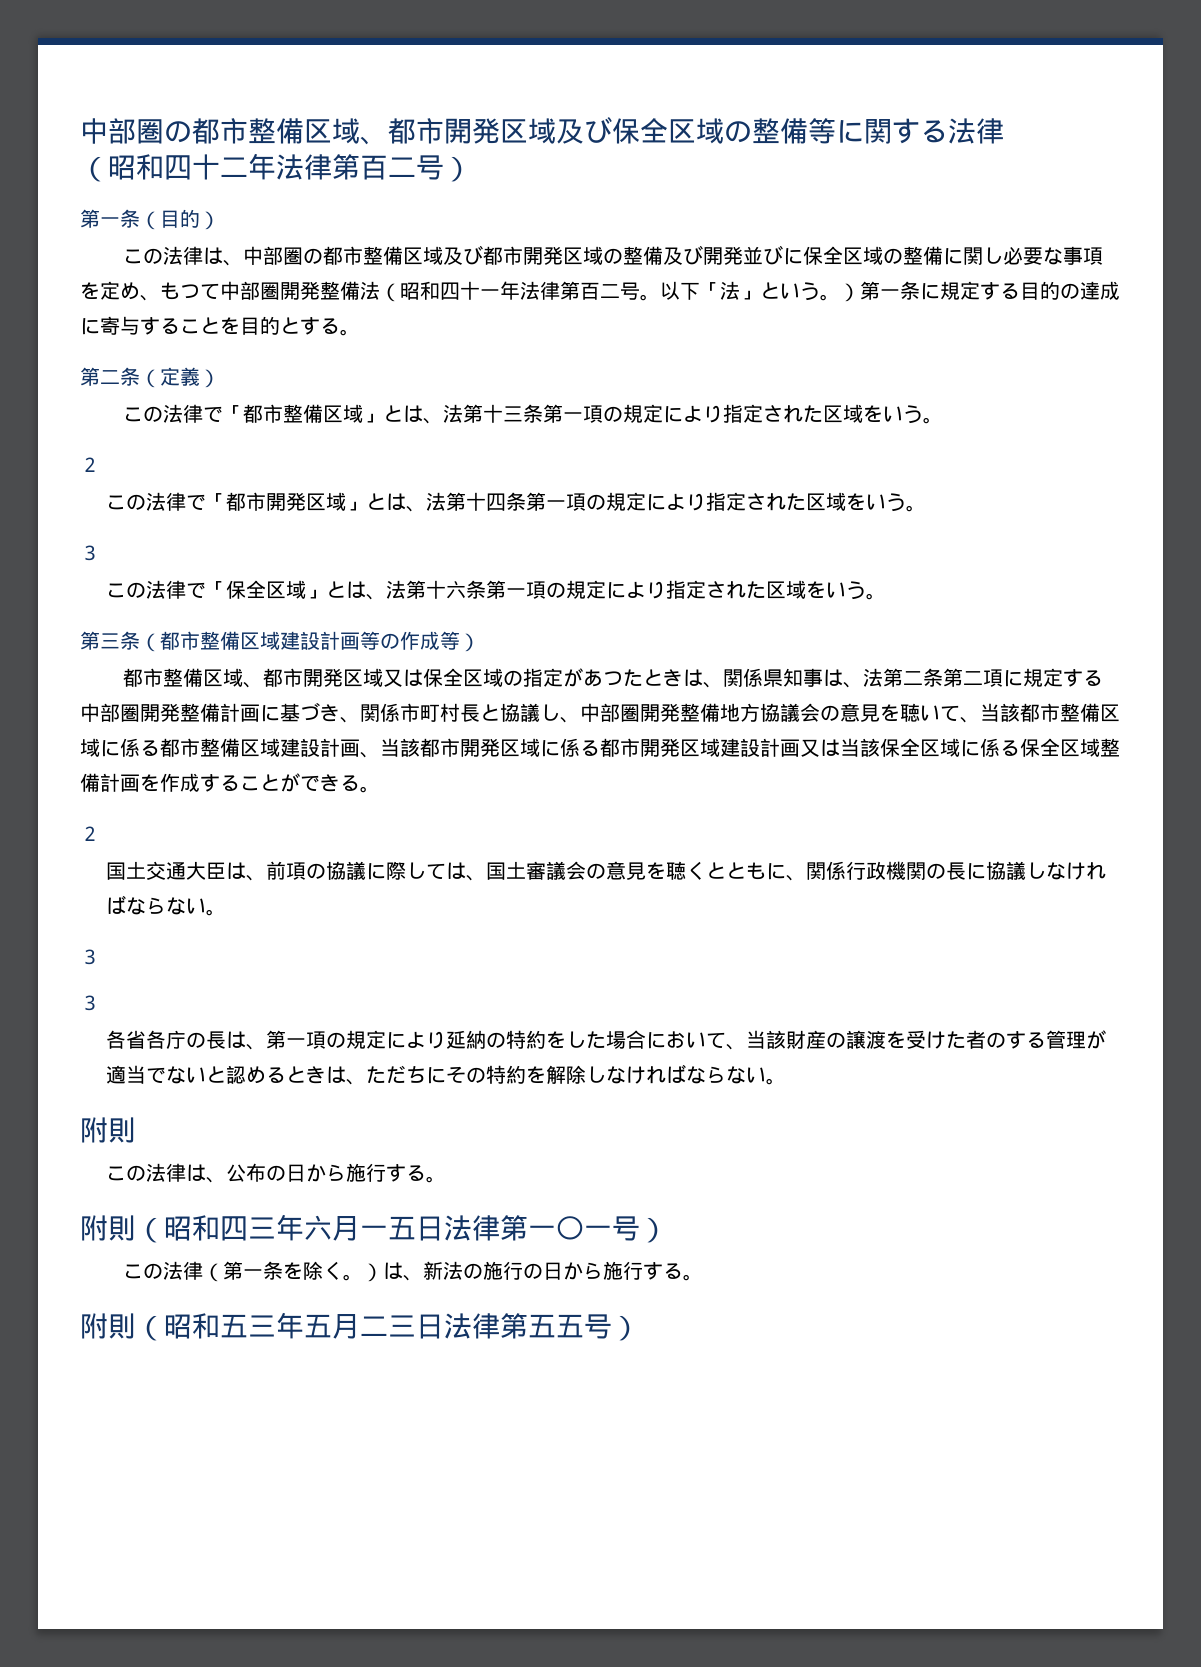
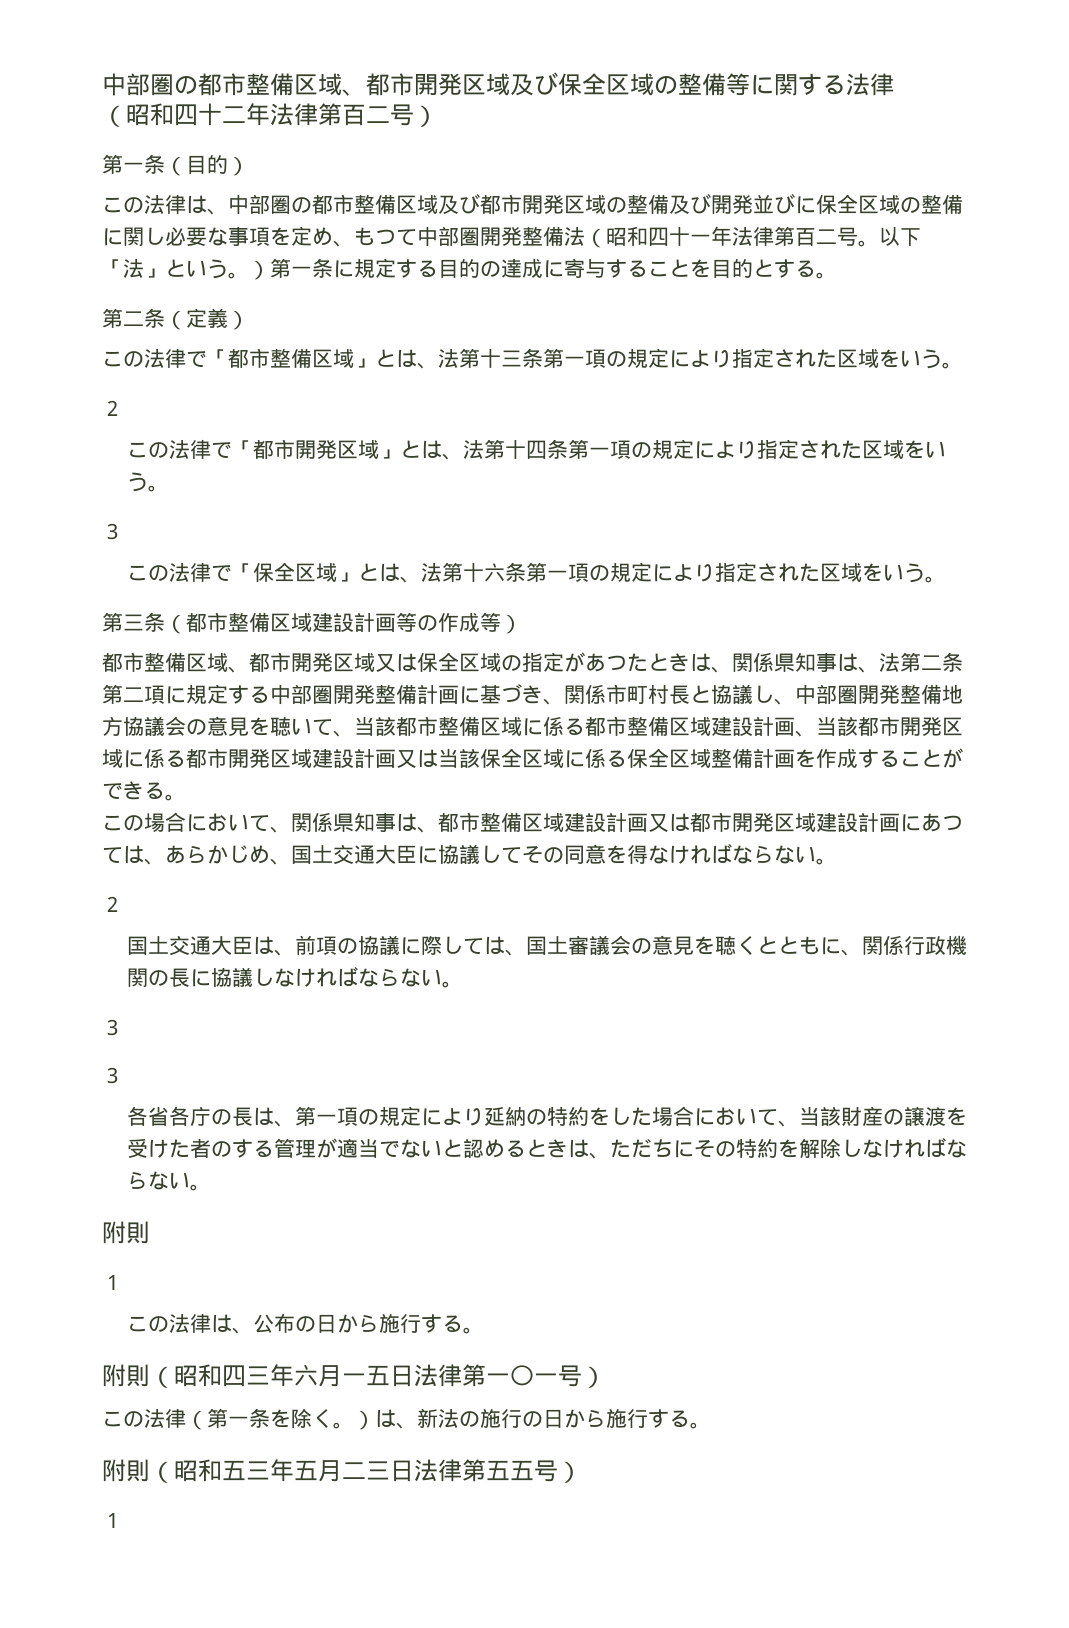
+ この場合において、関係県知事は、都市整備区域建設計画又は都市開発区域建設計画にあつては、あらかじめ、国土交通大臣に協議してその同意を得なければならない。
  各省各庁の長は、第一項の規定により延納の特約をした場合において、当該財産の譲渡を受けた者のする管理が適当でないと認めるときは、ただちにその特約を解除しなければならない。
  附則
+ １
  附則（昭和五三年五月二三日法律第五五号）
+ １

